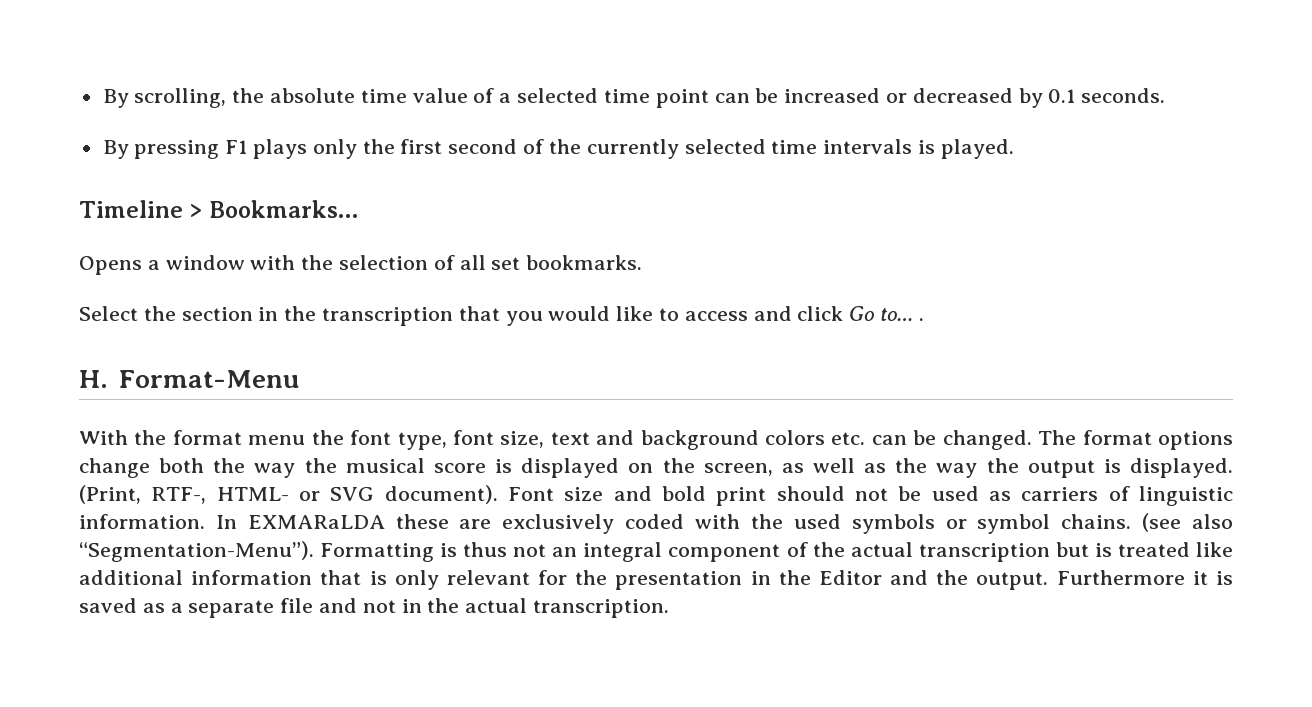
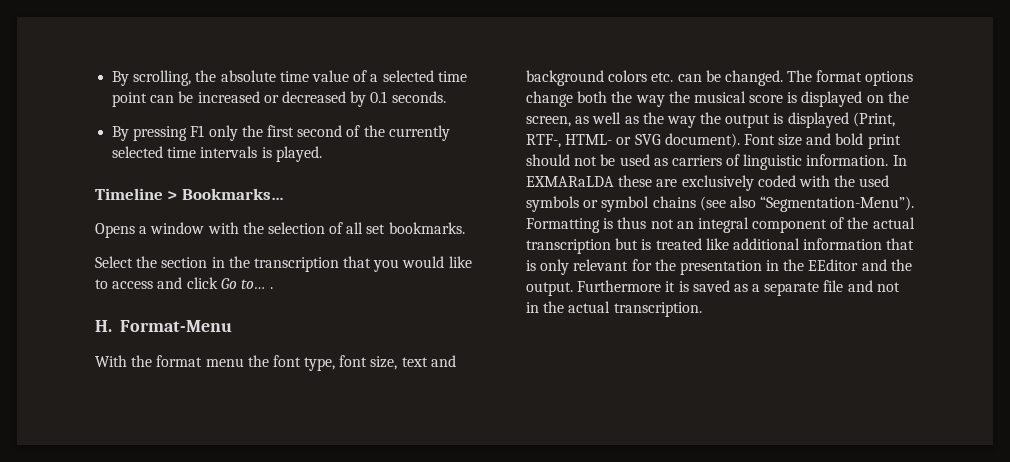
- By pressing F1 plays only the first second of the currently selected time intervals is played.
+ By pressing F1 only the first second of the currently selected time intervals is played.
- The format options change both the way the musical score is displayed on the screen, as well as the way the output is displayed. (Print, RTF-, HTML- or SVG document).
+ The format options change both the way the musical score is displayed on the screen, as well as the way the output is displayed (Print, RTF-, HTML- or SVG document).
- In EXMARaLDA these are exclusively coded with the used symbols or symbol chains. (see also “Segmentation-Menu”).
+ In EXMARaLDA these are exclusively coded with the used symbols or symbol chains (see also “Segmentation-Menu”).
- Formatting is thus not an integral component of the actual transcription but is treated like additional information that is only relevant for the presentation in the Editor and the output.
+ Formatting is thus not an integral component of the actual transcription but is treated like additional information that is only relevant for the presentation in the EEditor and the output.

